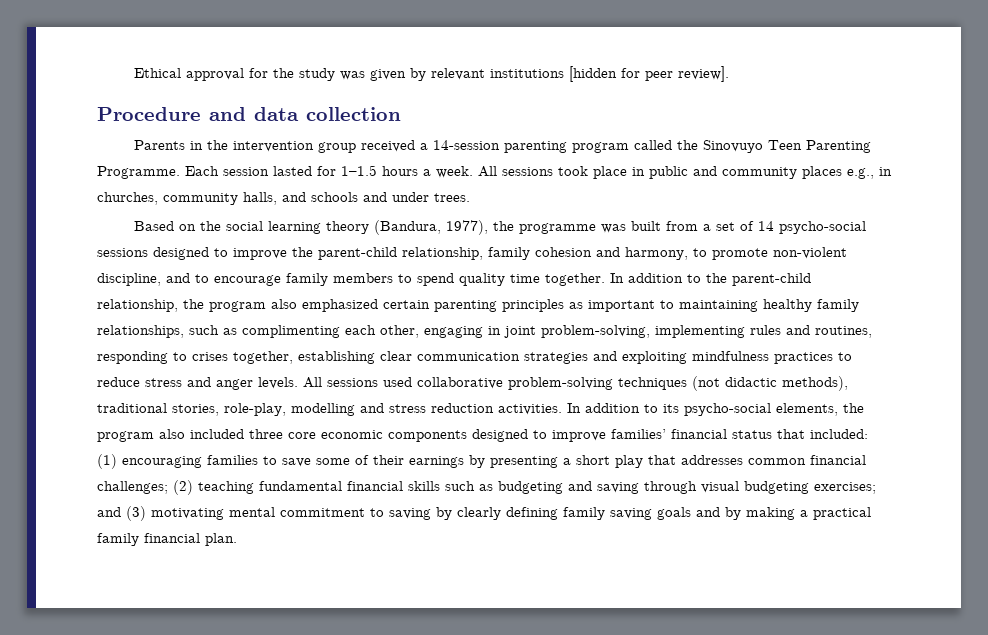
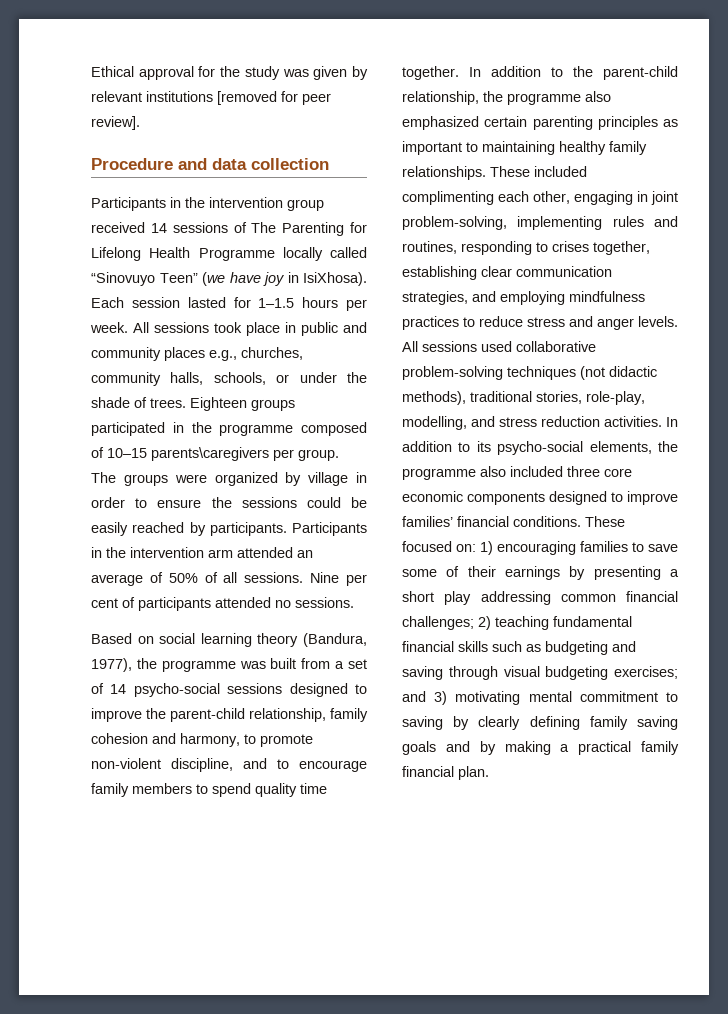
- Ethical approval for the study was given by relevant institutions [hidden for peer review].
+ Ethical approval for the study was given by relevant institutions [removed for peer review].
- Parents in the intervention group received a 14-session parenting program called the Sinovuyo Teen Parenting Programme.
+ Participants in the intervention group received 14 sessions of The Parenting for Lifelong Health Programme locally called “Sinovuyo Teen” (we have joy in IsiXhosa).
- Each session lasted for 1–1.5 hours a week.
+ Each session lasted for 1–1.5 hours per week.
- All sessions took place in public and community places e.g., in churches, community halls, and schools and under trees.
+ All sessions took place in public and community places e.g., churches, community halls, schools, or under the shade of trees. Eighteen groups participated in the programme composed of 10–15 parents\caregivers per group. The groups were organized by village in order to ensure the sessions could be easily reached by participants. Participants in the intervention arm attended an average of 50% of all sessions. Nine per cent of participants attended no sessions.
- Based on the social learning theory (Bandura, 1977), the programme was built from a set of 14 psycho-social sessions designed to improve the parent-child relationship, family cohesion and harmony, to promote non-violent discipline, and to encourage family members to spend quality time together.
+ Based on social learning theory (Bandura, 1977), the programme was built from a set of 14 psycho-social sessions designed to improve the parent-child relationship, family cohesion and harmony, to promote non-violent discipline, and to encourage family members to spend quality time together.
- In addition to the parent-child relationship, the program also emphasized certain parenting principles as important to maintaining healthy family relationships, such as complimenting each other, engaging in joint problem-solving, implementing rules and routines, responding to crises together, establishing clear communication strategies and exploiting mindfulness practices to reduce stress and anger levels.
+ In addition to the parent-child relationship, the programme also emphasized certain parenting principles as important to maintaining healthy family relationships. These included complimenting each other, engaging in joint problem-solving, implementing rules and routines, responding to crises together, establishing clear communication strategies, and employing mindfulness practices to reduce stress and anger levels.
- All sessions used collaborative problem-solving techniques (not didactic methods), traditional stories, role-play, modelling and stress reduction activities.
+ All sessions used collaborative problem-solving techniques (not didactic methods), traditional stories, role-play, modelling, and stress reduction activities.
- In addition to its psycho-social elements, the program also included three core economic components designed to improve families’ financial status that included: (1) encouraging families to save some of their earnings by presenting a short play that addresses common financial challenges;
+ In addition to its psycho-social elements, the programme also included three core economic components designed to improve families’ financial conditions. These focused on: 1) encouraging families to save some of their earnings by presenting a short play addressing common financial challenges;
- (2) teaching fundamental financial skills such as budgeting and saving through visual budgeting exercises;
+ 2) teaching fundamental financial skills such as budgeting and saving through visual budgeting exercises;
- and (3) motivating mental commitment to saving by clearly defining family saving goals and by making a practical family financial plan.
+ and 3) motivating mental commitment to saving by clearly defining family saving goals and by making a practical family financial plan.

